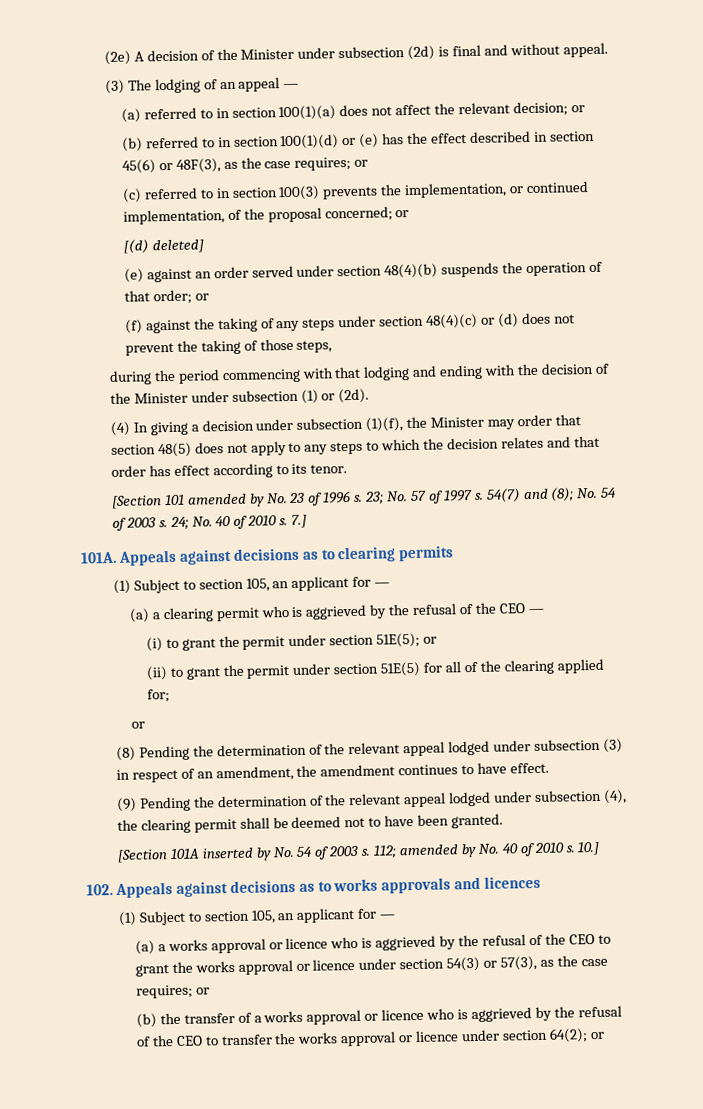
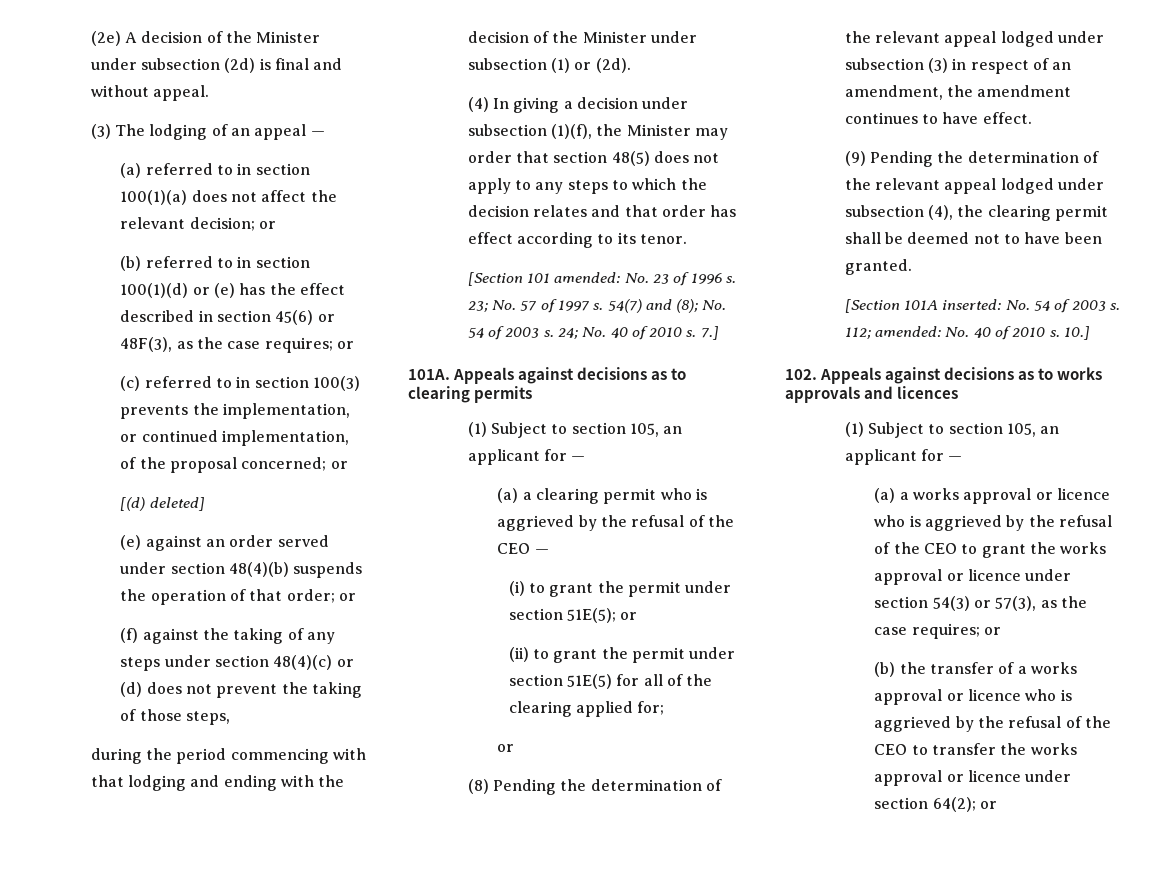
- [Section 101 amended by No. 23 of 1996 s.
+ [Section 101 amended: No. 23 of 1996 s.
- [Section 101A inserted by No. 54 of 2003 s.
+ [Section 101A inserted: No. 54 of 2003 s.
- 112; amended by No. 40 of 2010 s.
+ 112; amended: No. 40 of 2010 s.

